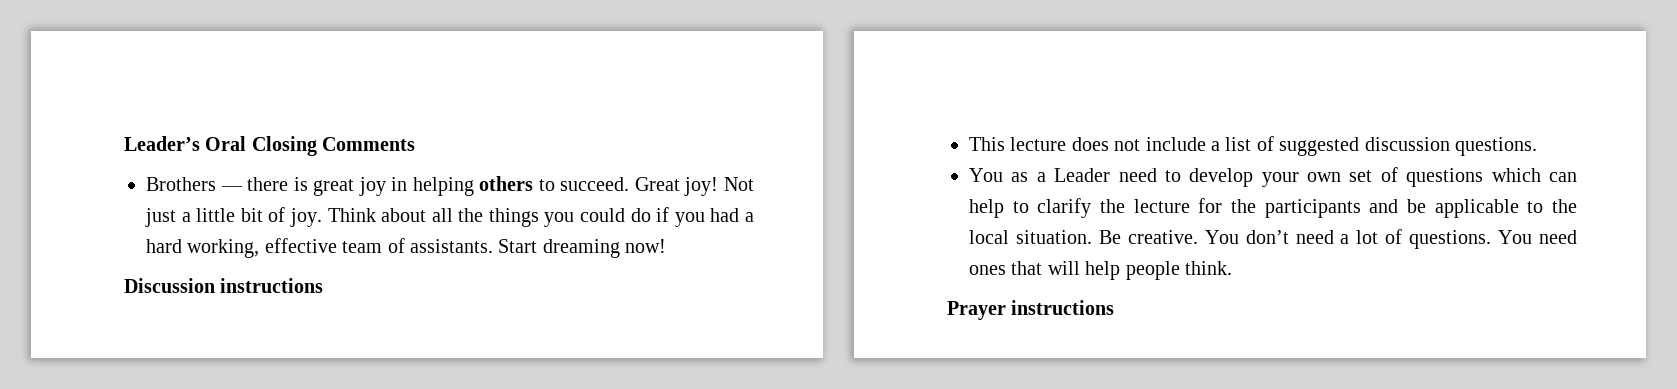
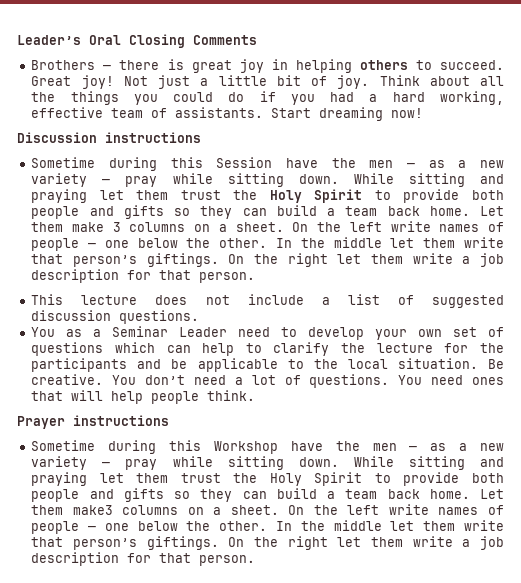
+ Sometime during this Session have the men — as a new variety — pray while sitting down. While sitting and praying let them trust the Holy Spirit to provide both people and gifts so they can build a team back home. Let them make 3 columns on a sheet. On the left write names of people — one below the other. In the middle let them write that person’s giftings. On the right let them write a job description for that person.
- You as a Leader need to develop your own set of questions which can help to clarify the lecture for the participants and be applicable to the local situation.
+ You as a Seminar Leader need to develop your own set of questions which can help to clarify the lecture for the participants and be applicable to the local situation.
+ Sometime during this Workshop have the men — as a new variety — pray while sitting down. While sitting and praying let them trust the Holy Spirit to provide both people and gifts so they can build a team back home. Let them make3 columns on a sheet. On the left write names of people — one below the other. In the middle let them write that person’s giftings. On the right let them write a job description for that person.

